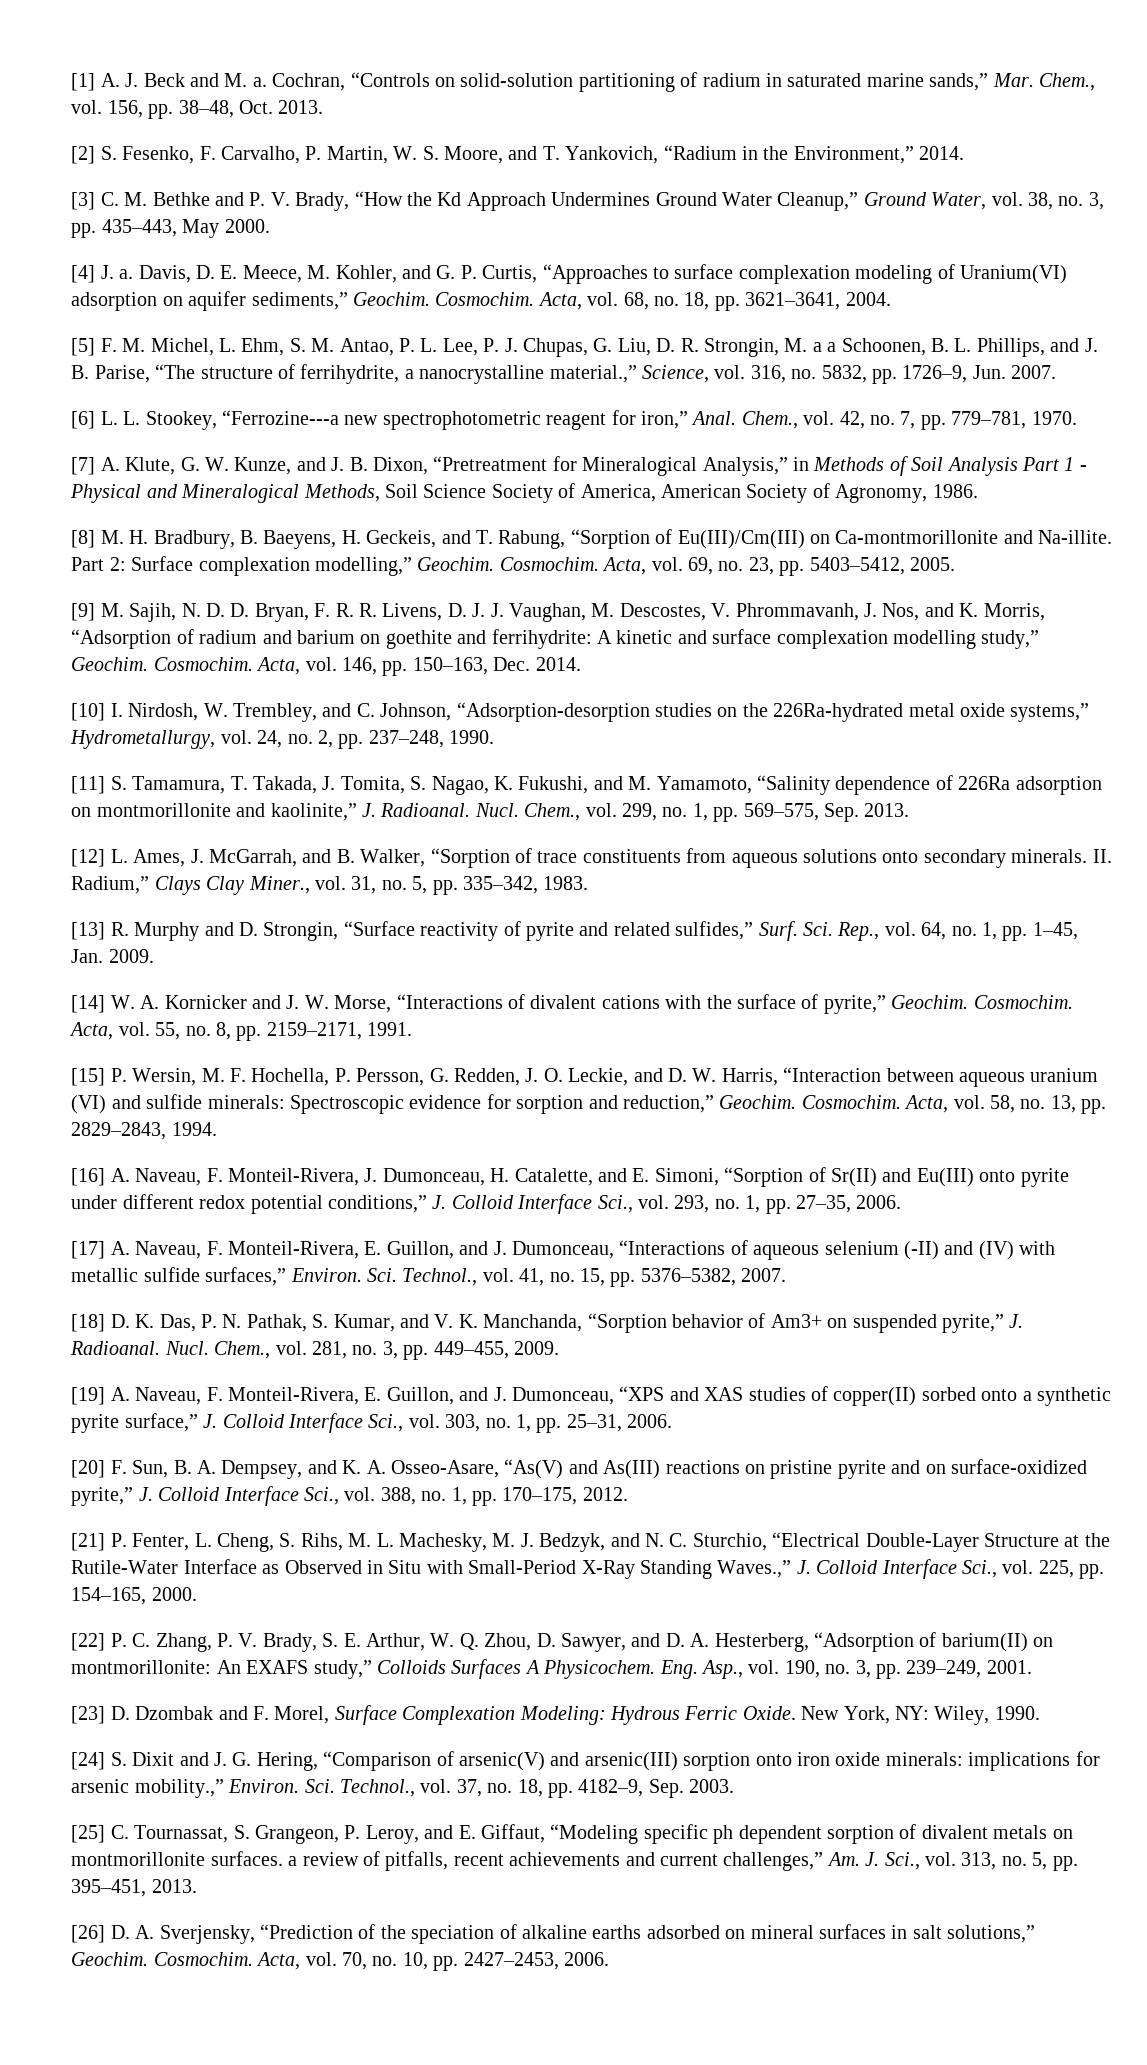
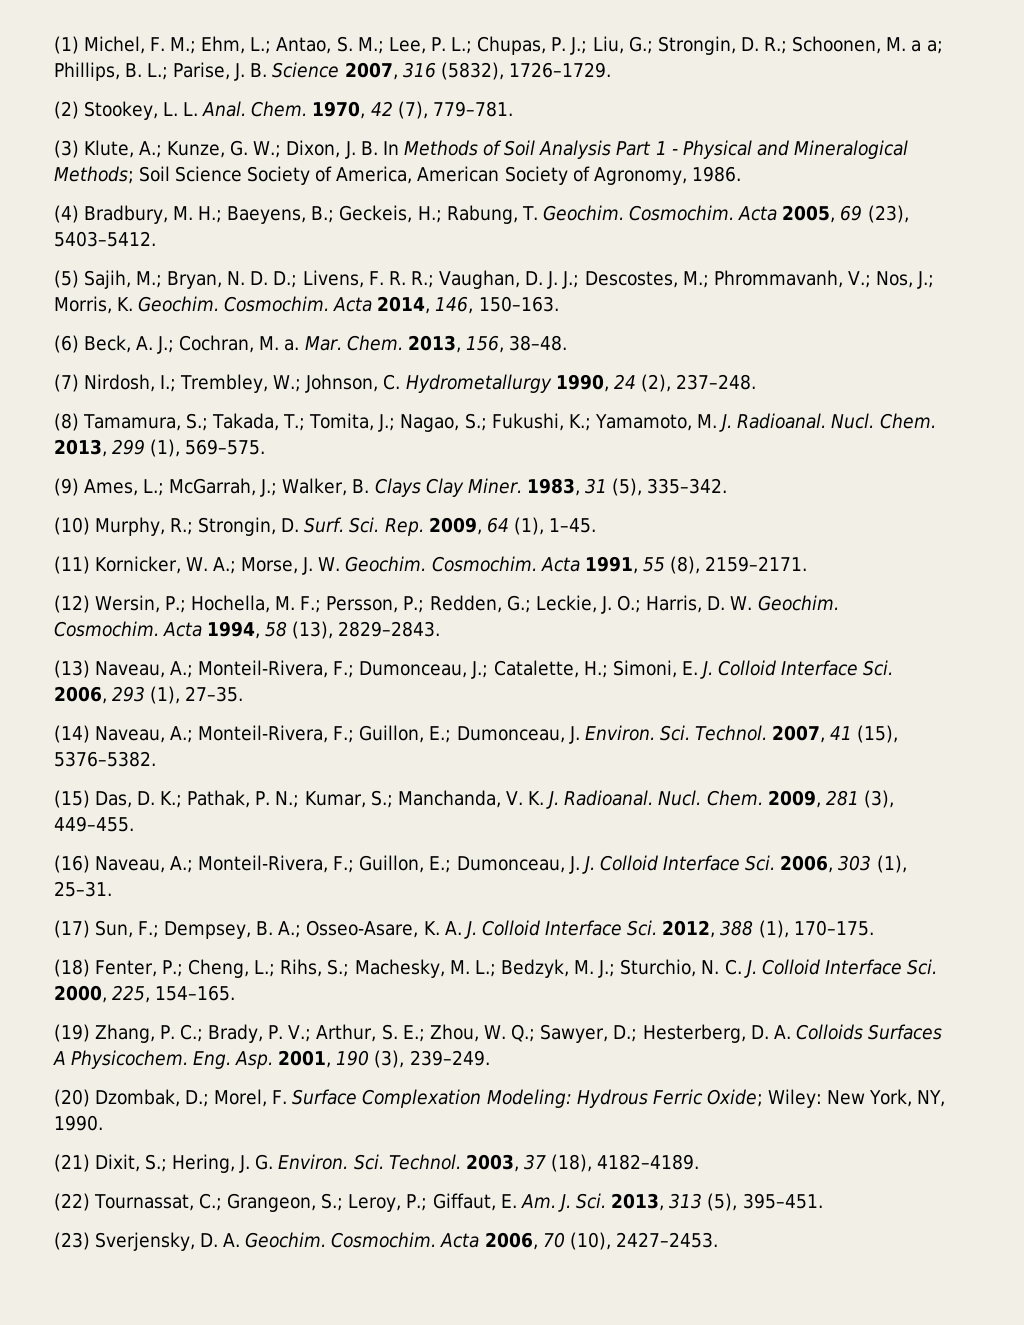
- [1] A. J. Beck and M. a. Cochran, “Controls on solid-solution partitioning of radium in saturated marine sands,” Mar. Chem., vol. 156, pp. 38–48, Oct. 2013.
- [2] S. Fesenko, F. Carvalho, P. Martin, W. S. Moore, and T. Yankovich, “Radium in the Environment,” 2014.
- [3] C. M. Bethke and P. V. Brady, “How the Kd Approach Undermines Ground Water Cleanup,” Ground Water, vol. 38, no. 3, pp. 435–443, May 2000.
- [4] J. a. Davis, D. E. Meece, M. Kohler, and G. P. Curtis, “Approaches to surface complexation modeling of Uranium(VI) adsorption on aquifer sediments,” Geochim. Cosmochim. Acta, vol. 68, no. 18, pp. 3621–3641, 2004.
- [5] F. M. Michel, L. Ehm, S. M. Antao, P. L. Lee, P. J. Chupas, G. Liu, D. R. Strongin, M. a a Schoonen, B. L. Phillips, and J. B. Parise, “The structure of ferrihydrite, a nanocrystalline material.,” Science, vol. 316, no. 5832, pp. 1726–9, Jun. 2007.
- [6] L. L. Stookey, “Ferrozine---a new spectrophotometric reagent for iron,” Anal. Chem., vol. 42, no. 7, pp. 779–781, 1970.
- [7] A. Klute, G. W. Kunze, and J. B. Dixon, “Pretreatment for Mineralogical Analysis,” in Methods of Soil Analysis Part 1 - Physical and Mineralogical Methods, Soil Science Society of America, American Society of Agronomy, 1986.
+ (1) Michel, F. M.; Ehm, L.; Antao, S. M.; Lee, P. L.; Chupas, P. J.; Liu, G.; Strongin, D. R.; Schoonen, M. a a; Phillips, B. L.; Parise, J. B. Science 2007, 316 (5832), 1726–1729.
+ (2) Stookey, L. L. Anal. Chem. 1970, 42 (7), 779–781.
+ (3) Klute, A.; Kunze, G. W.; Dixon, J. B. In Methods of Soil Analysis Part 1 - Physical and Mineralogical Methods; Soil Science Society of America, American Society of Agronomy, 1986.
- [8] M. H. Bradbury, B. Baeyens, H. Geckeis, and T. Rabung, “Sorption of Eu(III)/Cm(III) on Ca-montmorillonite and Na-illite. Part 2: Surface complexation modelling,” Geochim. Cosmochim. Acta, vol. 69, no. 23, pp. 5403–5412, 2005.
- [9] M. Sajih, N. D. D. Bryan, F. R. R. Livens, D. J. J. Vaughan, M. Descostes, V. Phrommavanh, J. Nos, and K. Morris, “Adsorption of radium and barium on goethite and ferrihydrite: A kinetic and surface complexation modelling study,” Geochim. Cosmochim. Acta, vol. 146, pp. 150–163, Dec. 2014.
- [10] I. Nirdosh, W. Trembley, and C. Johnson, “Adsorption-desorption studies on the 226Ra-hydrated metal oxide systems,” Hydrometallurgy, vol. 24, no. 2, pp. 237–248, 1990.
- [11] S. Tamamura, T. Takada, J. Tomita, S. Nagao, K. Fukushi, and M. Yamamoto, “Salinity dependence of 226Ra adsorption on montmorillonite and kaolinite,” J. Radioanal. Nucl. Chem., vol. 299, no. 1, pp. 569–575, Sep. 2013.
- [12] L. Ames, J. McGarrah, and B. Walker, “Sorption of trace constituents from aqueous solutions onto secondary minerals. II. Radium,” Clays Clay Miner., vol. 31, no. 5, pp. 335–342, 1983.
- [13] R. Murphy and D. Strongin, “Surface reactivity of pyrite and related sulfides,” Surf. Sci. Rep., vol. 64, no. 1, pp. 1–45, Jan. 2009.
- [14] W. A. Kornicker and J. W. Morse, “Interactions of divalent cations with the surface of pyrite,” Geochim. Cosmochim. Acta, vol. 55, no. 8, pp. 2159–2171, 1991.
- [15] P. Wersin, M. F. Hochella, P. Persson, G. Redden, J. O. Leckie, and D. W. Harris, “Interaction between aqueous uranium (VI) and sulfide minerals: Spectroscopic evidence for sorption and reduction,” Geochim. Cosmochim. Acta, vol. 58, no. 13, pp. 2829–2843, 1994.
- [16] A. Naveau, F. Monteil-Rivera, J. Dumonceau, H. Catalette, and E. Simoni, “Sorption of Sr(II) and Eu(III) onto pyrite under different redox potential conditions,” J. Colloid Interface Sci., vol. 293, no. 1, pp. 27–35, 2006.
- [17] A. Naveau, F. Monteil-Rivera, E. Guillon, and J. Dumonceau, “Interactions of aqueous selenium (-II) and (IV) with metallic sulfide surfaces,” Environ. Sci. Technol., vol. 41, no. 15, pp. 5376–5382, 2007.
- [18] D. K. Das, P. N. Pathak, S. Kumar, and V. K. Manchanda, “Sorption behavior of Am3+ on suspended pyrite,” J. Radioanal. Nucl. Chem., vol. 281, no. 3, pp. 449–455, 2009.
- [19] A. Naveau, F. Monteil-Rivera, E. Guillon, and J. Dumonceau, “XPS and XAS studies of copper(II) sorbed onto a synthetic pyrite surface,” J. Colloid Interface Sci., vol. 303, no. 1, pp. 25–31, 2006.
- [20] F. Sun, B. A. Dempsey, and K. A. Osseo-Asare, “As(V) and As(III) reactions on pristine pyrite and on surface-oxidized pyrite,” J. Colloid Interface Sci., vol. 388, no. 1, pp. 170–175, 2012.
- [21] P. Fenter, L. Cheng, S. Rihs, M. L. Machesky, M. J. Bedzyk, and N. C. Sturchio, “Electrical Double-Layer Structure at the Rutile-Water Interface as Observed in Situ with Small-Period X-Ray Standing Waves.,” J. Colloid Interface Sci., vol. 225, pp. 154–165, 2000.
- [22] P. C. Zhang, P. V. Brady, S. E. Arthur, W. Q. Zhou, D. Sawyer, and D. A. Hesterberg, “Adsorption of barium(II) on montmorillonite: An EXAFS study,” Colloids Surfaces A Physicochem.
+ (4) Bradbury, M. H.; Baeyens, B.; Geckeis, H.; Rabung, T. Geochim. Cosmochim. Acta 2005, 69 (23), 5403–5412.
+ (5) Sajih, M.; Bryan, N. D. D.; Livens, F. R. R.; Vaughan, D. J. J.; Descostes, M.; Phrommavanh, V.; Nos, J.; Morris, K. Geochim. Cosmochim. Acta 2014, 146, 150–163.
+ (6) Beck, A. J.; Cochran, M. a. Mar. Chem. 2013, 156, 38–48.
+ (7) Nirdosh, I.; Trembley, W.; Johnson, C. Hydrometallurgy 1990, 24 (2), 237–248.
+ (8) Tamamura, S.; Takada, T.; Tomita, J.; Nagao, S.; Fukushi, K.; Yamamoto, M. J. Radioanal. Nucl. Chem. 2013, 299 (1), 569–575.
+ (9) Ames, L.; McGarrah, J.; Walker, B. Clays Clay Miner. 1983, 31 (5), 335–342.
+ (10) Murphy, R.; Strongin, D. Surf. Sci. Rep. 2009, 64 (1), 1–45.
+ (11) Kornicker, W. A.; Morse, J. W. Geochim. Cosmochim. Acta 1991, 55 (8), 2159–2171.
+ (12) Wersin, P.; Hochella, M. F.; Persson, P.; Redden, G.; Leckie, J. O.; Harris, D. W. Geochim. Cosmochim. Acta 1994, 58 (13), 2829–2843.
+ (13) Naveau, A.; Monteil-Rivera, F.; Dumonceau, J.; Catalette, H.; Simoni, E. J. Colloid Interface Sci. 2006, 293 (1), 27–35.
+ (14) Naveau, A.; Monteil-Rivera, F.; Guillon, E.; Dumonceau, J. Environ. Sci. Technol. 2007, 41 (15), 5376–5382.
+ (15) Das, D. K.; Pathak, P. N.; Kumar, S.; Manchanda, V. K. J. Radioanal. Nucl. Chem. 2009, 281 (3), 449–455.
+ (16) Naveau, A.; Monteil-Rivera, F.; Guillon, E.; Dumonceau, J. J. Colloid Interface Sci. 2006, 303 (1), 25–31.
+ (17) Sun, F.; Dempsey, B. A.; Osseo-Asare, K. A. J. Colloid Interface Sci. 2012, 388 (1), 170–175.
+ (18) Fenter, P.; Cheng, L.; Rihs, S.; Machesky, M. L.; Bedzyk, M. J.; Sturchio, N. C. J. Colloid Interface Sci. 2000, 225, 154–165.
+ (19) Zhang, P. C.; Brady, P. V.; Arthur, S. E.; Zhou, W. Q.; Sawyer, D.; Hesterberg, D. A. Colloids Surfaces A Physicochem.
- Eng. Asp., vol. 190, no. 3, pp. 239–249, 2001.
- [23] D. Dzombak and F. Morel, Surface Complexation Modeling: Hydrous Ferric Oxide. New York, NY: Wiley, 1990.
- [24] S. Dixit and J. G. Hering, “Comparison of arsenic(V) and arsenic(III) sorption onto iron oxide minerals: implications for arsenic mobility.,” Environ. Sci. Technol., vol. 37, no. 18, pp. 4182–9, Sep. 2003.
- [25] C. Tournassat, S. Grangeon, P. Leroy, and E. Giffaut, “Modeling specific ph dependent sorption of divalent metals on montmorillonite surfaces. a review of pitfalls, recent achievements and current challenges,” Am. J. Sci., vol. 313, no. 5, pp. 395–451, 2013.
- [26] D. A. Sverjensky, “Prediction of the speciation of alkaline earths adsorbed on mineral surfaces in salt solutions,” Geochim. Cosmochim. Acta, vol. 70, no. 10, pp. 2427–2453, 2006.
+ Eng. Asp. 2001, 190 (3), 239–249.
+ (20) Dzombak, D.; Morel, F. Surface Complexation Modeling: Hydrous Ferric Oxide; Wiley: New York, NY, 1990.
+ (21) Dixit, S.; Hering, J. G. Environ. Sci. Technol. 2003, 37 (18), 4182–4189.
+ (22) Tournassat, C.; Grangeon, S.; Leroy, P.; Giffaut, E. Am. J. Sci. 2013, 313 (5), 395–451.
+ (23) Sverjensky, D. A. Geochim. Cosmochim. Acta 2006, 70 (10), 2427–2453.

